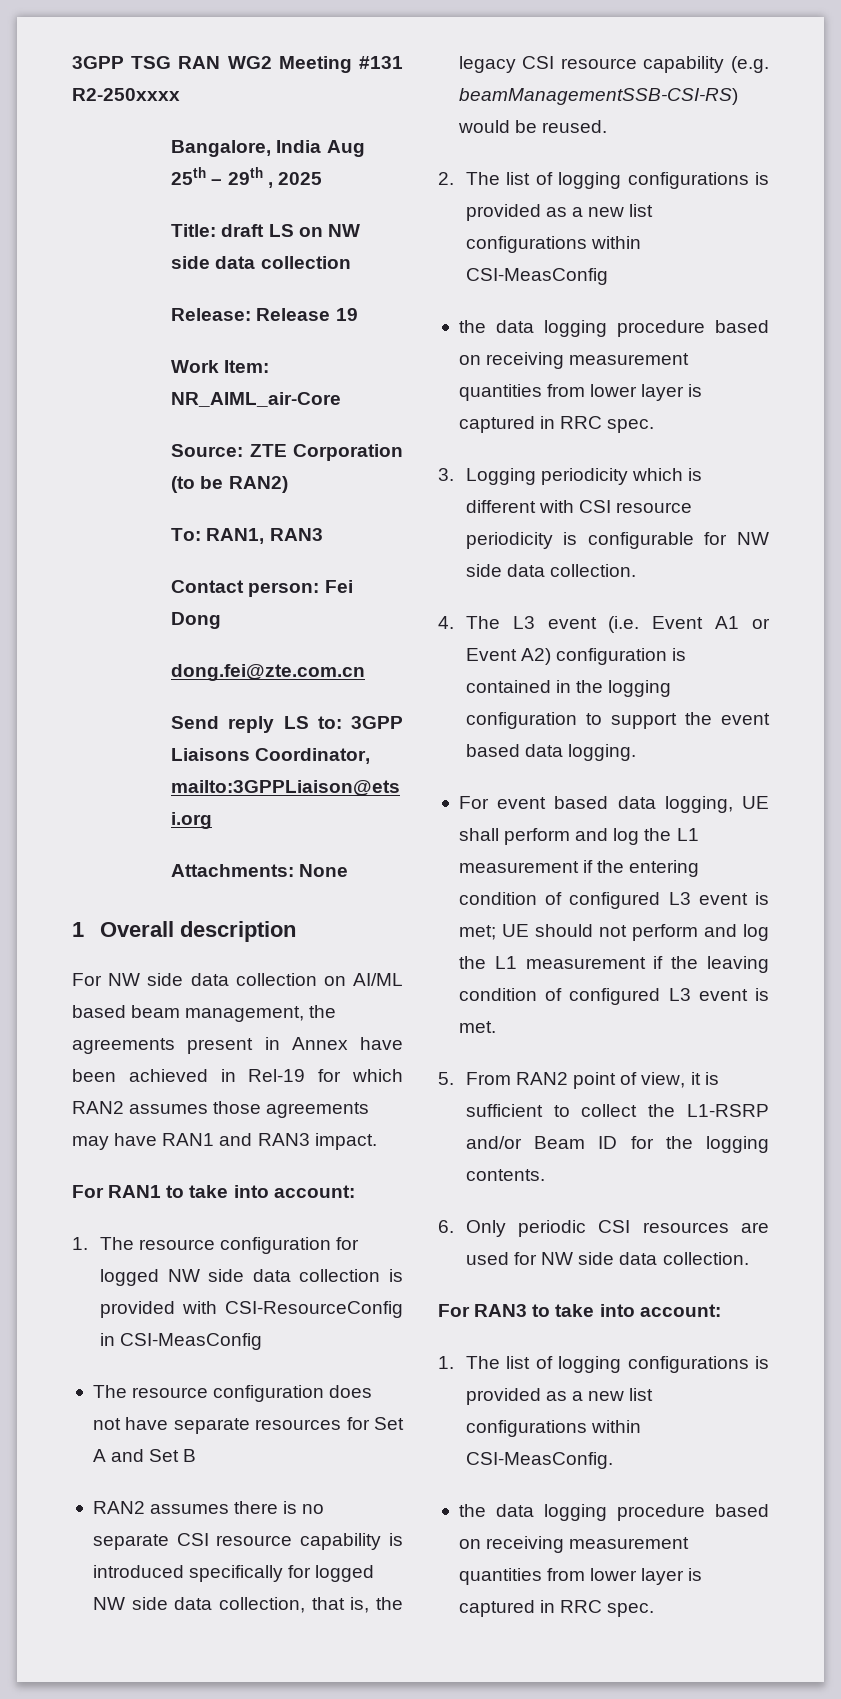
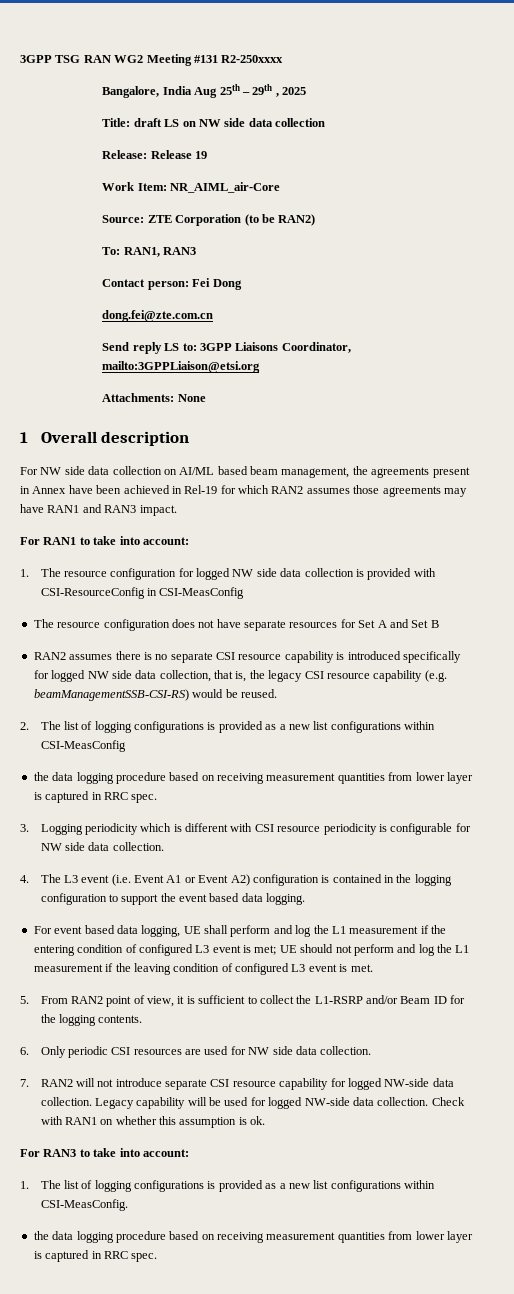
+ 7. RAN2 will not introduce separate CSI resource capability for logged NW-side data collection. Legacy capability will be used for logged NW-side data collection. Check with RAN1 on whether this assumption is ok.

